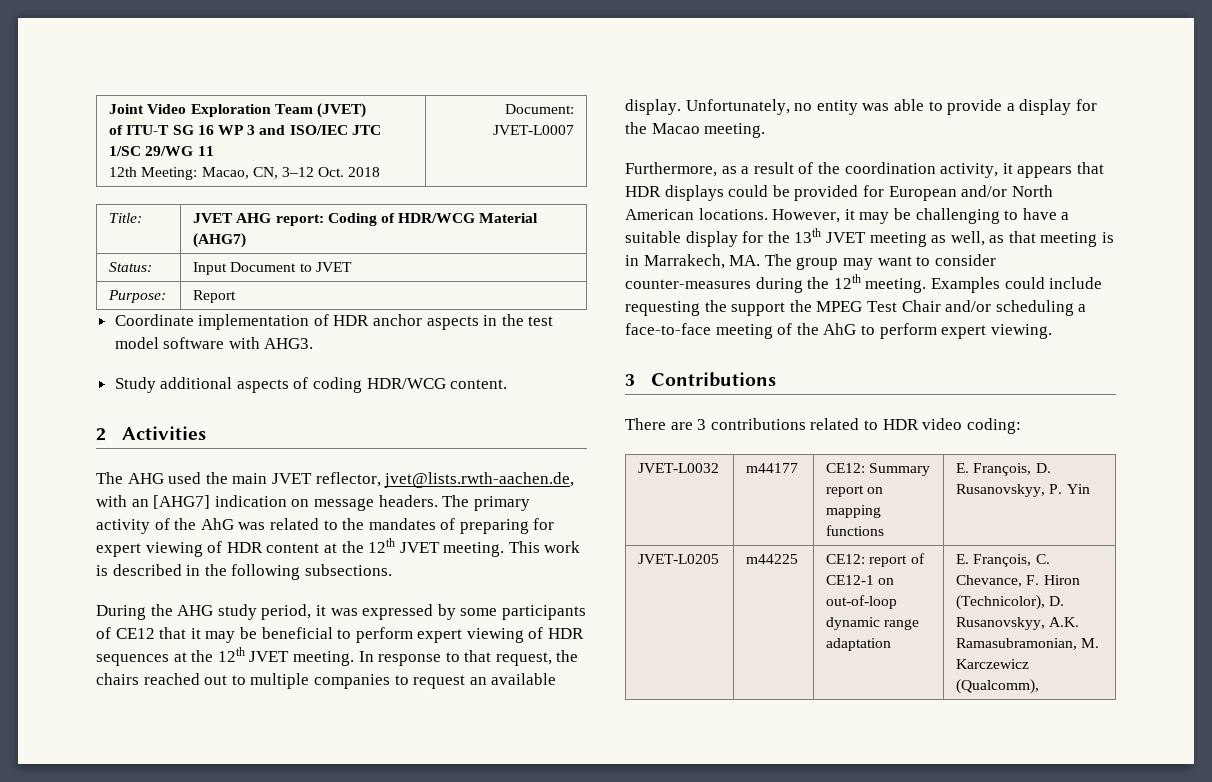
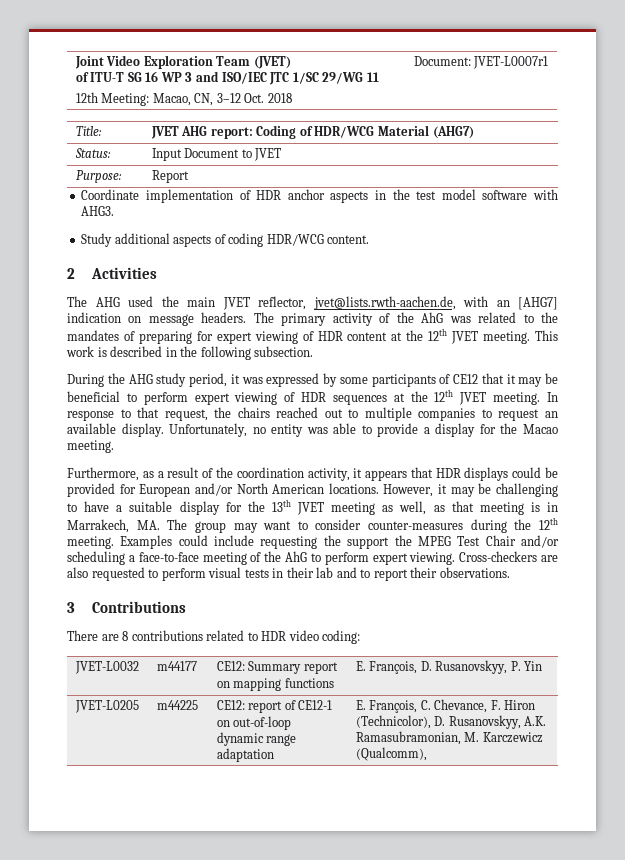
  Joint Video Exploration Team (JVET)
  of ITU-T SG 16 WP 3 and ISO/IEC JTC 1/SC 29/WG 11
- 12th Meeting: Macao, CN, 3–12 Oct. 2018 | Document: JVET-L0007
+ 12th Meeting: Macao, CN, 3–12 Oct. 2018 | Document: JVET-L0007r1
- This work is described in the following subsections.
+ This work is described in the following subsection.
+ Cross-checkers are also requested to perform visual tests in their lab and to report their observations.
- There are 3 contributions related to HDR video coding:
+ There are 8 contributions related to HDR video coding:

